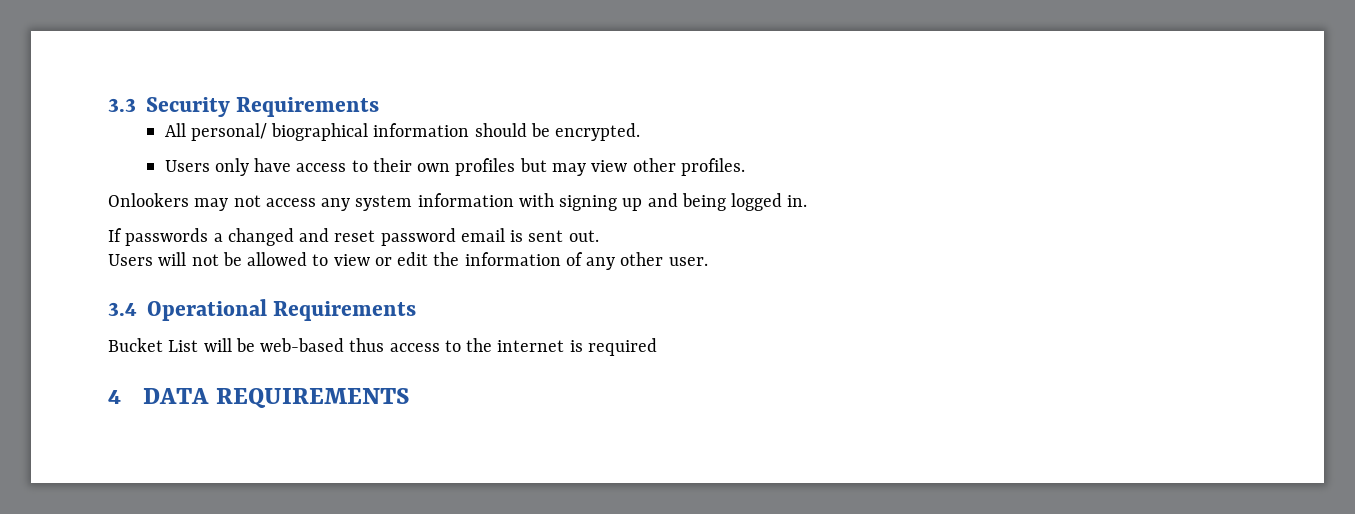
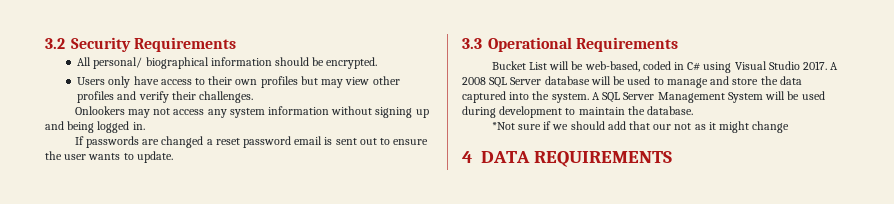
- 3.3 Security Requirements
+ 3.2 Security Requirements
- Users only have access to their own profiles but may view other profiles.
+ Users only have access to their own profiles but may view other profiles and verify their challenges.
- Onlookers may not access any system information with signing up and being logged in.
+ Onlookers may not access any system information without signing up and being logged in.
- If passwords a changed and reset password email is sent out.
- Users will not be allowed to view or edit the information of any other user.
- 3.4 Operational Requirements
+ If passwords are changed a reset password email is sent out to ensure the user wants to update.
+ 3.3 Operational Requirements
- Bucket List will be web-based thus access to the internet is required
+ Bucket List will be web-based, coded in C# using Visual Studio 2017. A 2008 SQL Server database will be used to manage and store the data captured into the system. A SQL Server Management System will be used during development to maintain the database.
+ *Not sure if we should add that our not as it might change

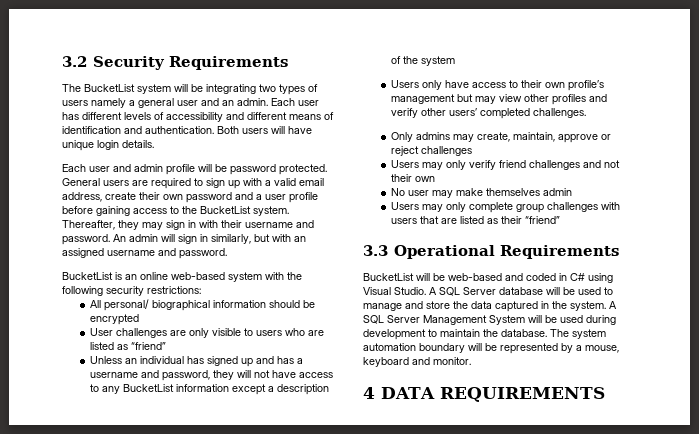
+ The BucketList system will be integrating two types of users namely a general user and an admin. Each user has different levels of accessibility and different means of identification and authentication. Both users will have unique login details.
+ Each user and admin profile will be password protected. General users are required to sign up with a valid email address, create their own password and a user profile before gaining access to the BucketList system. Thereafter, they may sign in with their username and password. An admin will sign in similarly, but with an assigned username and password.
+ BucketList is an online web-based system with the following security restrictions:
- All personal/ biographical information should be encrypted.
+ All personal/ biographical information should be encrypted
+ User challenges are only visible to users who are listed as “friend”
+ Unless an individual has signed up and has a username and password, they will not have access to any BucketList information except a description of the system
- Users only have access to their own profiles but may view other profiles and verify their challenges.
- Onlookers may not access any system information without signing up and being logged in.
- If passwords are changed a reset password email is sent out to ensure the user wants to update.
+ Users only have access to their own profile’s management but may view other profiles and verify other users’ completed challenges.
+ Only admins may create, maintain, approve or reject challenges
+ Users may only verify friend challenges and not their own
+ No user may make themselves admin
+ Users may only complete group challenges with users that are listed as their “friend”
  3.3 Operational Requirements
- Bucket List will be web-based, coded in C# using Visual Studio 2017. A 2008 SQL Server database will be used to manage and store the data captured into the system.
+ BucketList will be web-based and coded in C# using Visual Studio. A SQL Server database will be used to manage and store the data captured in the system.
- A SQL Server Management System will be used during development to maintain the database.
- *Not sure if we should add that our not as it might change
+ A SQL Server Management System will be used during development to maintain the database. The system automation boundary will be represented by a mouse, keyboard and monitor.

